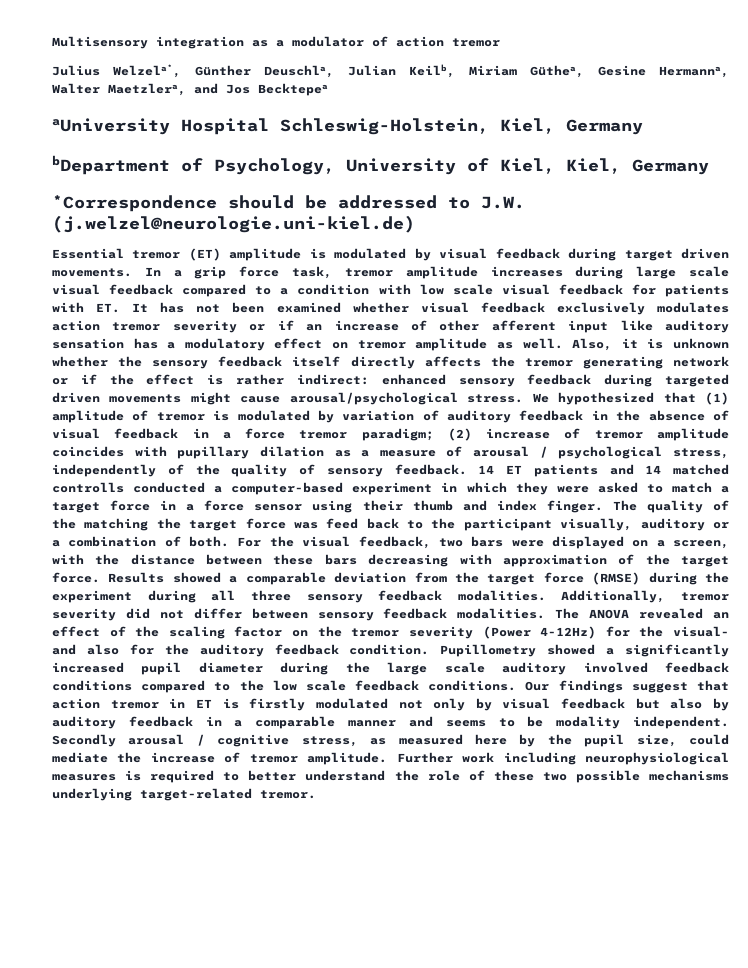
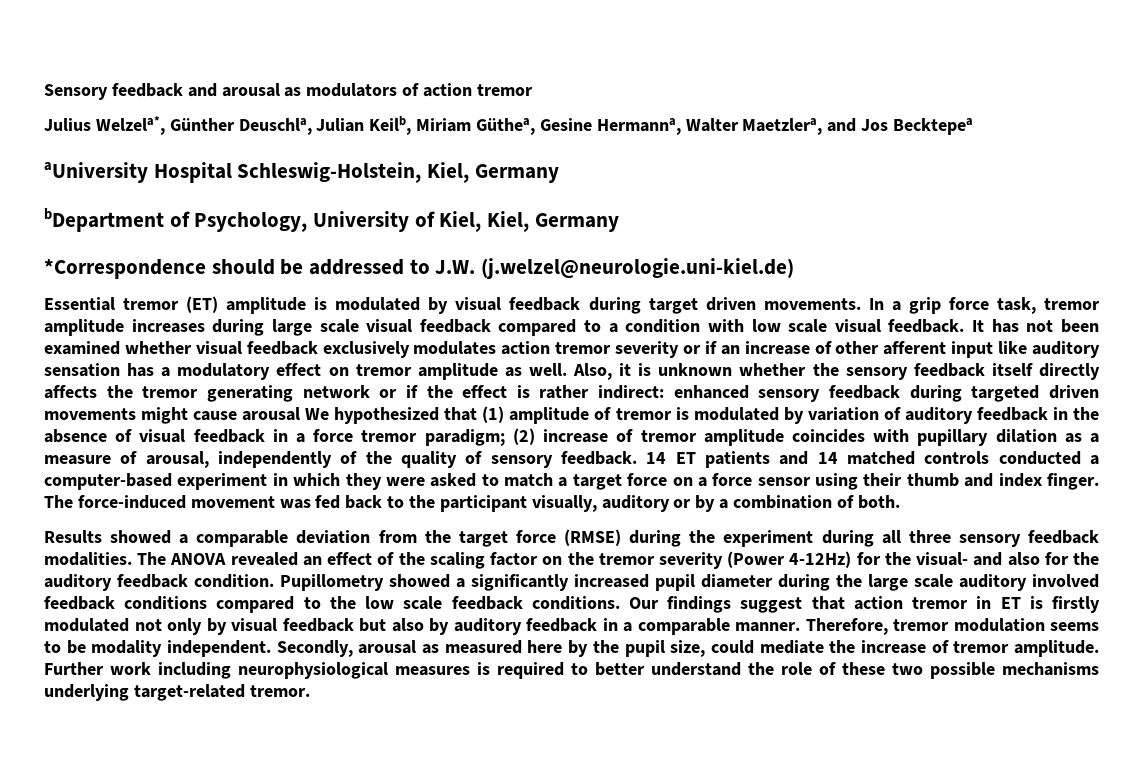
- Multisensory integration as a modulator of action tremor
+ Sensory feedback and arousal as modulators of action tremor
- In a grip force task, tremor amplitude increases during large scale visual feedback compared to a condition with low scale visual feedback for patients with ET. It has not been examined whether visual feedback exclusively modulates action tremor severity or if an increase of other afferent input like auditory sensation has a modulatory effect on tremor amplitude as well.
+ In a grip force task, tremor amplitude increases during large scale visual feedback compared to a condition with low scale visual feedback. It has not been examined whether visual feedback exclusively modulates action tremor severity or if an increase of other afferent input like auditory sensation has a modulatory effect on tremor amplitude as well.
- enhanced sensory feedback during targeted driven movements might cause arousal/psychological stress. We hypothesized that (1) amplitude of tremor is modulated by variation of auditory feedback in the absence of visual feedback in a force tremor paradigm;
+ enhanced sensory feedback during targeted driven movements might cause arousal We hypothesized that (1) amplitude of tremor is modulated by variation of auditory feedback in the absence of visual feedback in a force tremor paradigm;
- (2) increase of tremor amplitude coincides with pupillary dilation as a measure of arousal / psychological stress, independently of the quality of sensory feedback.
+ (2) increase of tremor amplitude coincides with pupillary dilation as a measure of arousal, independently of the quality of sensory feedback.
- 14 ET patients and 14 matched controlls conducted a computer-based experiment in which they were asked to match a target force in a force sensor using their thumb and index finger.
+ 14 ET patients and 14 matched controls conducted a computer-based experiment in which they were asked to match a target force on a force sensor using their thumb and index finger.
- The quality of the matching the target force was feed back to the participant visually, auditory or a combination of both. For the visual feedback, two bars were displayed on a screen, with the distance between these bars decreasing with approximation of the target force. Results showed a comparable deviation from the target force (RMSE) during the experiment during all three sensory feedback modalities.
+ The force-induced movement was fed back to the participant visually, auditory or by a combination of both.
+ Results showed a comparable deviation from the target force (RMSE) during the experiment during all three sensory feedback modalities.
- Additionally, tremor severity did not differ between sensory feedback modalities.
- Our findings suggest that action tremor in ET is firstly modulated not only by visual feedback but also by auditory feedback in a comparable manner and seems to be modality independent.
+ Our findings suggest that action tremor in ET is firstly modulated not only by visual feedback but also by auditory feedback in a comparable manner. Therefore, tremor modulation seems to be modality independent.
- Secondly arousal / cognitive stress, as measured here by the pupil size, could mediate the increase of tremor amplitude.
+ Secondly, arousal as measured here by the pupil size, could mediate the increase of tremor amplitude.

